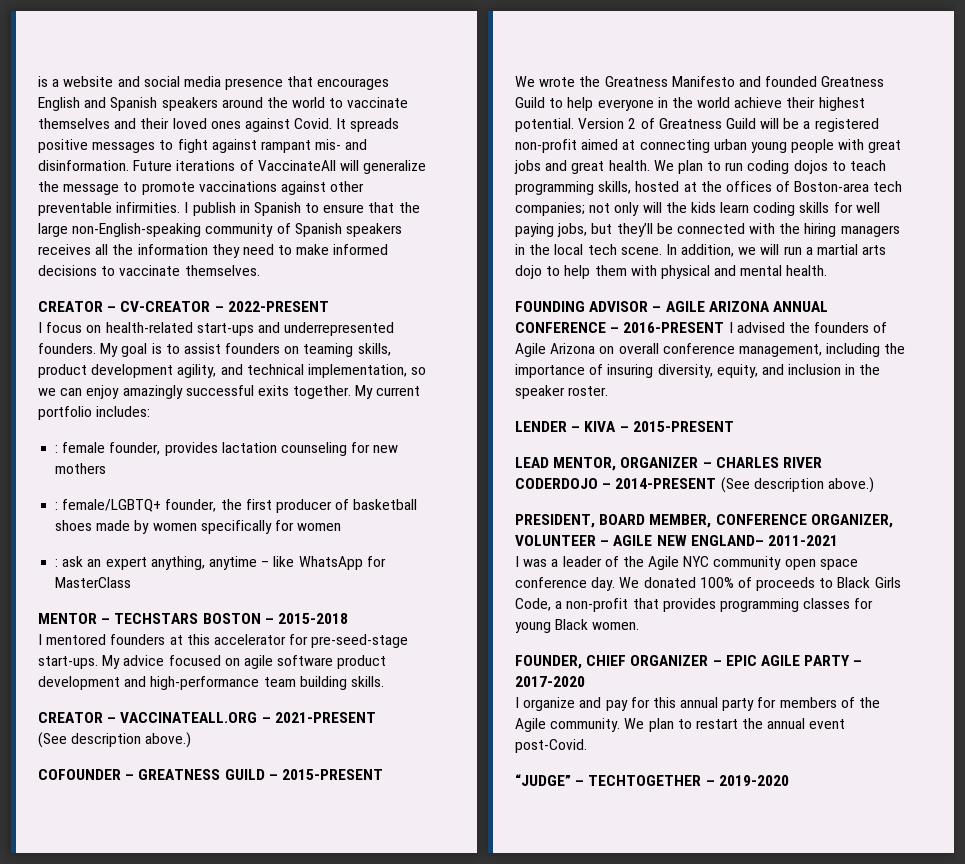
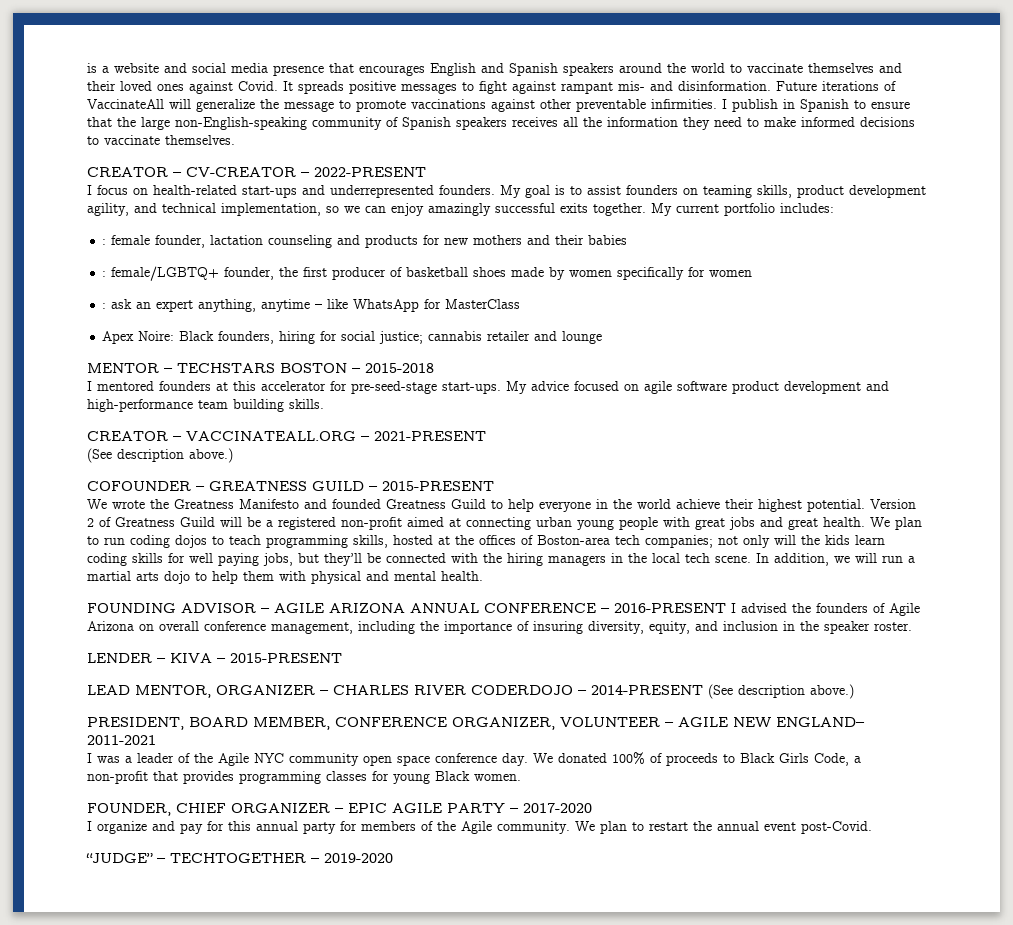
- : female founder, provides lactation counseling for new mothers
+ : female founder, lactation counseling and products for new mothers and their babies
+ Apex Noire: Black founders, hiring for social justice; cannabis retailer and lounge

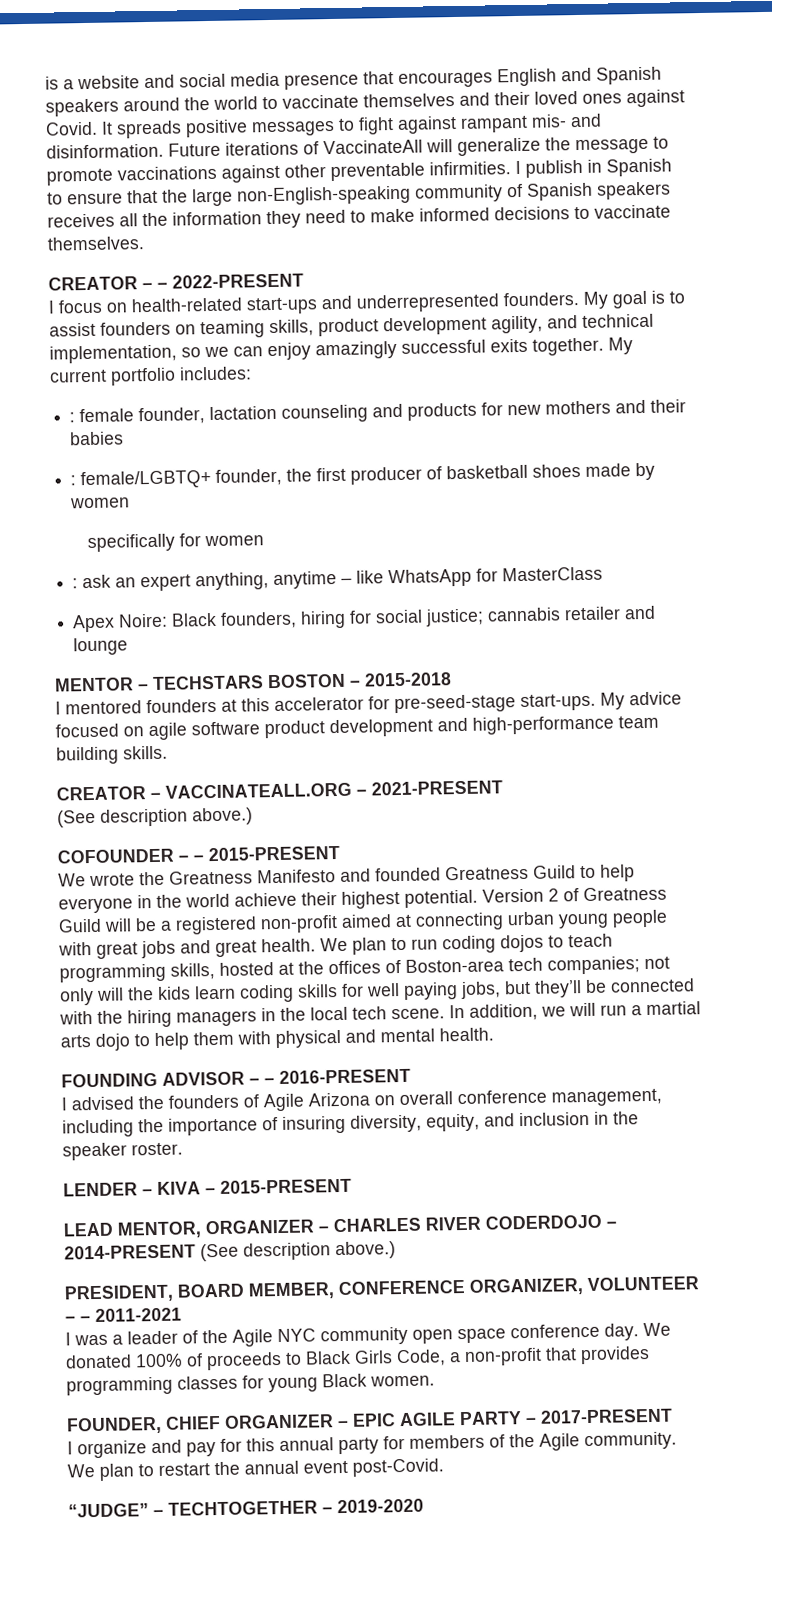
- CREATOR – CV-CREATOR – 2022-PRESENT
+ CREATOR – – 2022-PRESENT
- : female/LGBTQ+ founder, the first producer of basketball shoes made by women specifically for women
+ : female/LGBTQ+ founder, the first producer of basketball shoes made by women
+ specifically for women
- COFOUNDER – GREATNESS GUILD – 2015-PRESENT
+ COFOUNDER – – 2015-PRESENT
- FOUNDING ADVISOR – AGILE ARIZONA ANNUAL CONFERENCE – 2016-PRESENT I advised the founders of Agile Arizona on overall conference management, including the importance of insuring diversity, equity, and inclusion in the speaker roster.
+ FOUNDING ADVISOR – – 2016-PRESENT
+ I advised the founders of Agile Arizona on overall conference management, including the importance of insuring diversity, equity, and inclusion in the speaker roster.
- PRESIDENT, BOARD MEMBER, CONFERENCE ORGANIZER, VOLUNTEER – AGILE NEW ENGLAND– 2011-2021
+ PRESIDENT, BOARD MEMBER, CONFERENCE ORGANIZER, VOLUNTEER – – 2011-2021
- FOUNDER, CHIEF ORGANIZER – EPIC AGILE PARTY – 2017-2020
+ FOUNDER, CHIEF ORGANIZER – EPIC AGILE PARTY – 2017-PRESENT

